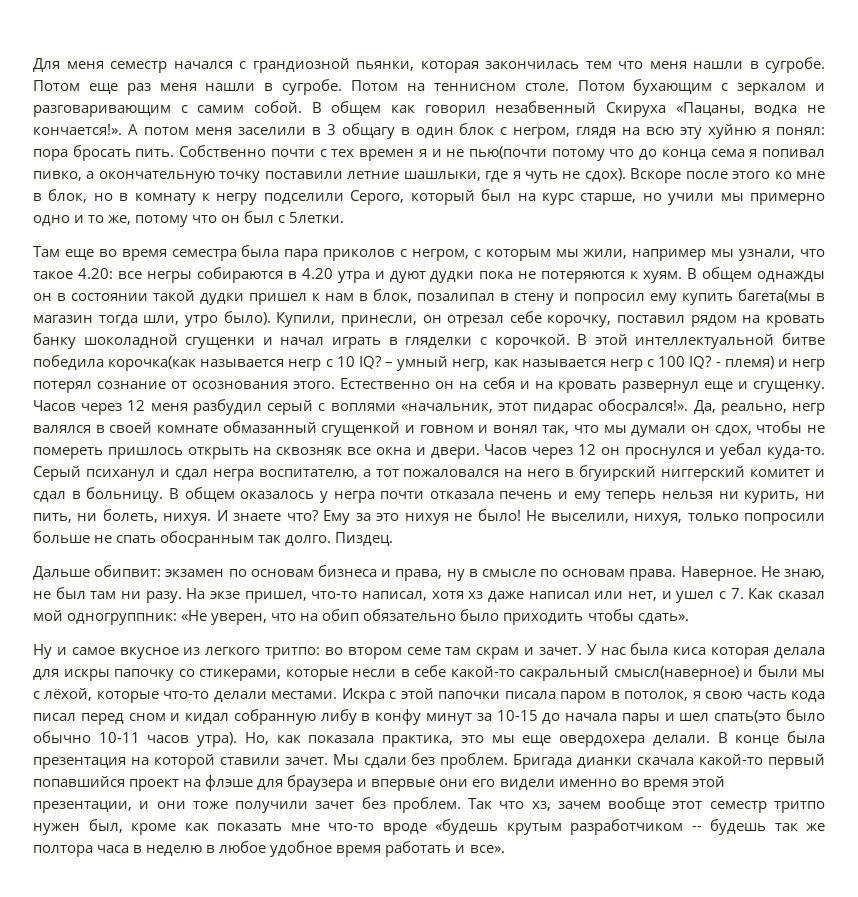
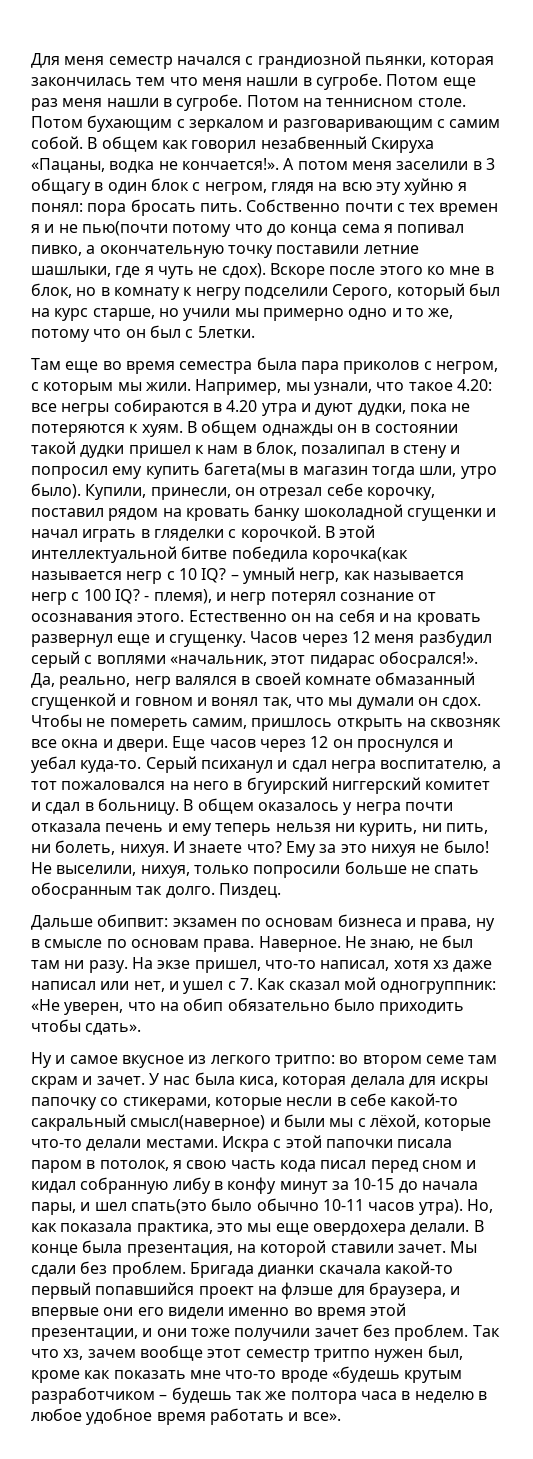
- Там еще во время семестра была пара приколов с негром, с которым мы жили, например мы узнали, что такое 4.20: все негры собираются в 4.20 утра и дуют дудки пока не потеряются к хуям.
+ Там еще во время семестра была пара приколов с негром, с которым мы жили. Например, мы узнали, что такое 4.20: все негры собираются в 4.20 утра и дуют дудки, пока не потеряются к хуям.
- - племя) и негр потерял сознание от осознования этого.
+ - племя), и негр потерял сознание от осознавания этого.
- Да, реально, негр валялся в своей комнате обмазанный сгущенкой и говном и вонял так, что мы думали он сдох, чтобы не помереть пришлось открыть на сквозняк все окна и двери.
+ Да, реально, негр валялся в своей комнате обмазанный сгущенкой и говном и вонял так, что мы думали он сдох. Чтобы не помереть самим, пришлось открыть на сквозняк все окна и двери.
- Часов через 12 он проснулся и уебал куда-то.
+ Еще часов через 12 он проснулся и уебал куда-то.
- У нас была киса которая делала для искры папочку со стикерами, которые несли в себе какой-то сакральный смысл(наверное) и были мы с лёхой, которые что-то делали местами.
+ У нас была киса, которая делала для искры папочку со стикерами, которые несли в себе какой-то сакральный смысл(наверное) и были мы с лёхой, которые что-то делали местами.
- Искра с этой папочки писала паром в потолок, я свою часть кода писал перед сном и кидал собранную либу в конфу минут за 10-15 до начала пары и шел спать(это было обычно 10-11 часов утра).
+ Искра с этой папочки писала паром в потолок, я свою часть кода писал перед сном и кидал собранную либу в конфу минут за 10-15 до начала пары, и шел спать(это было обычно 10-11 часов утра).
- В конце была презентация на которой ставили зачет.
+ В конце была презентация, на которой ставили зачет.
- Бригада дианки скачала какой-то первый попавшийся проект на флэше для браузера и впервые они его видели именно во время этой презентации, и они тоже получили зачет без проблем.
+ Бригада дианки скачала какой-то первый попавшийся проект на флэше для браузера, и впервые они его видели именно во время этой презентации, и они тоже получили зачет без проблем.
- Так что хз, зачем вообще этот семестр тритпо нужен был, кроме как показать мне что-то вроде «будешь крутым разработчиком -- будешь так же полтора часа в неделю в любое удобное время работать и все».
+ Так что хз, зачем вообще этот семестр тритпо нужен был, кроме как показать мне что-то вроде «будешь крутым разработчиком – будешь так же полтора часа в неделю в любое удобное время работать и все».

